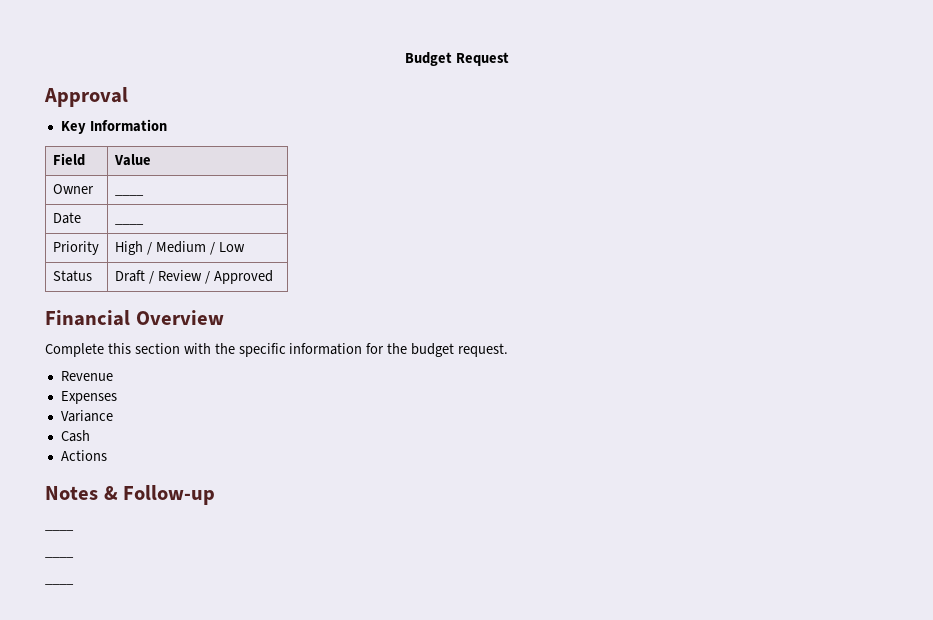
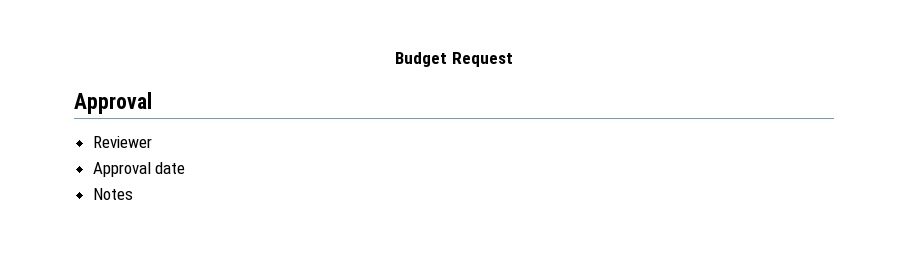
- Key Information
- Field | Value
- Owner | ____
- Date | ____
- Priority | High / Medium / Low
- Status | Draft / Review / Approved
- Financial Overview
- Complete this section with the specific information for the budget request.
- Revenue
- Expenses
- Variance
- Cash
- Actions
- Notes & Follow-up
- ____
- ____
- ____
+ Reviewer
+ Approval date
+ Notes

